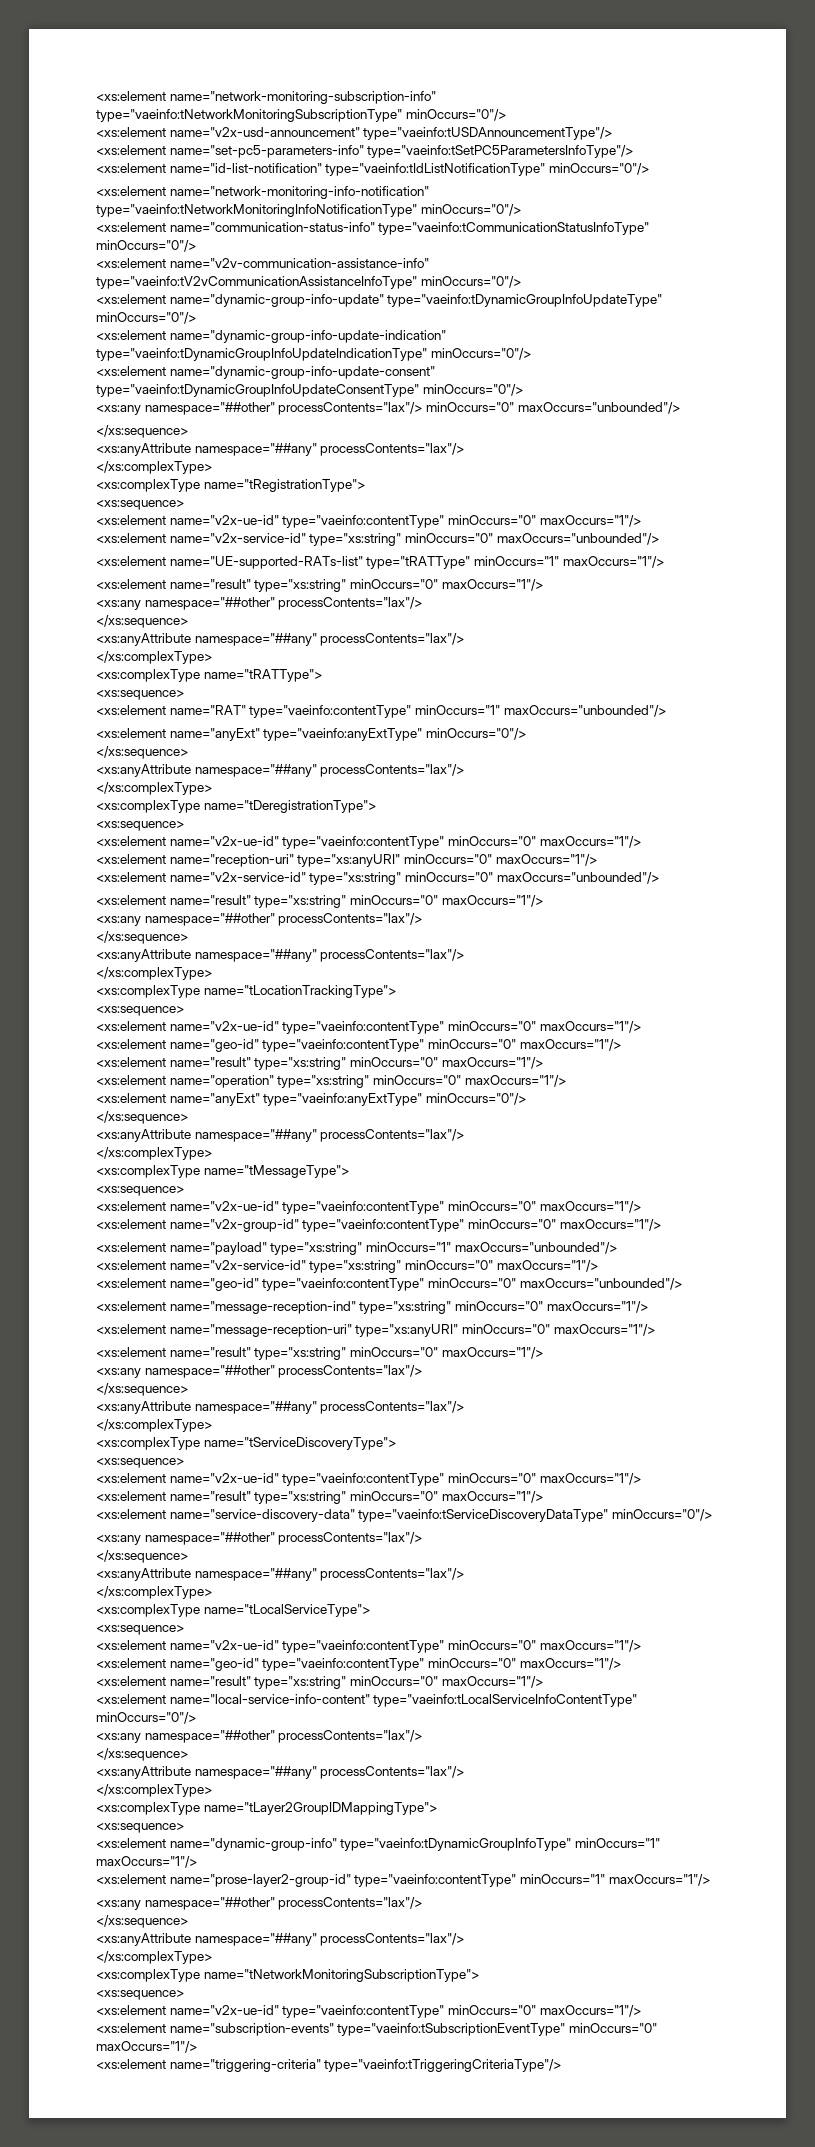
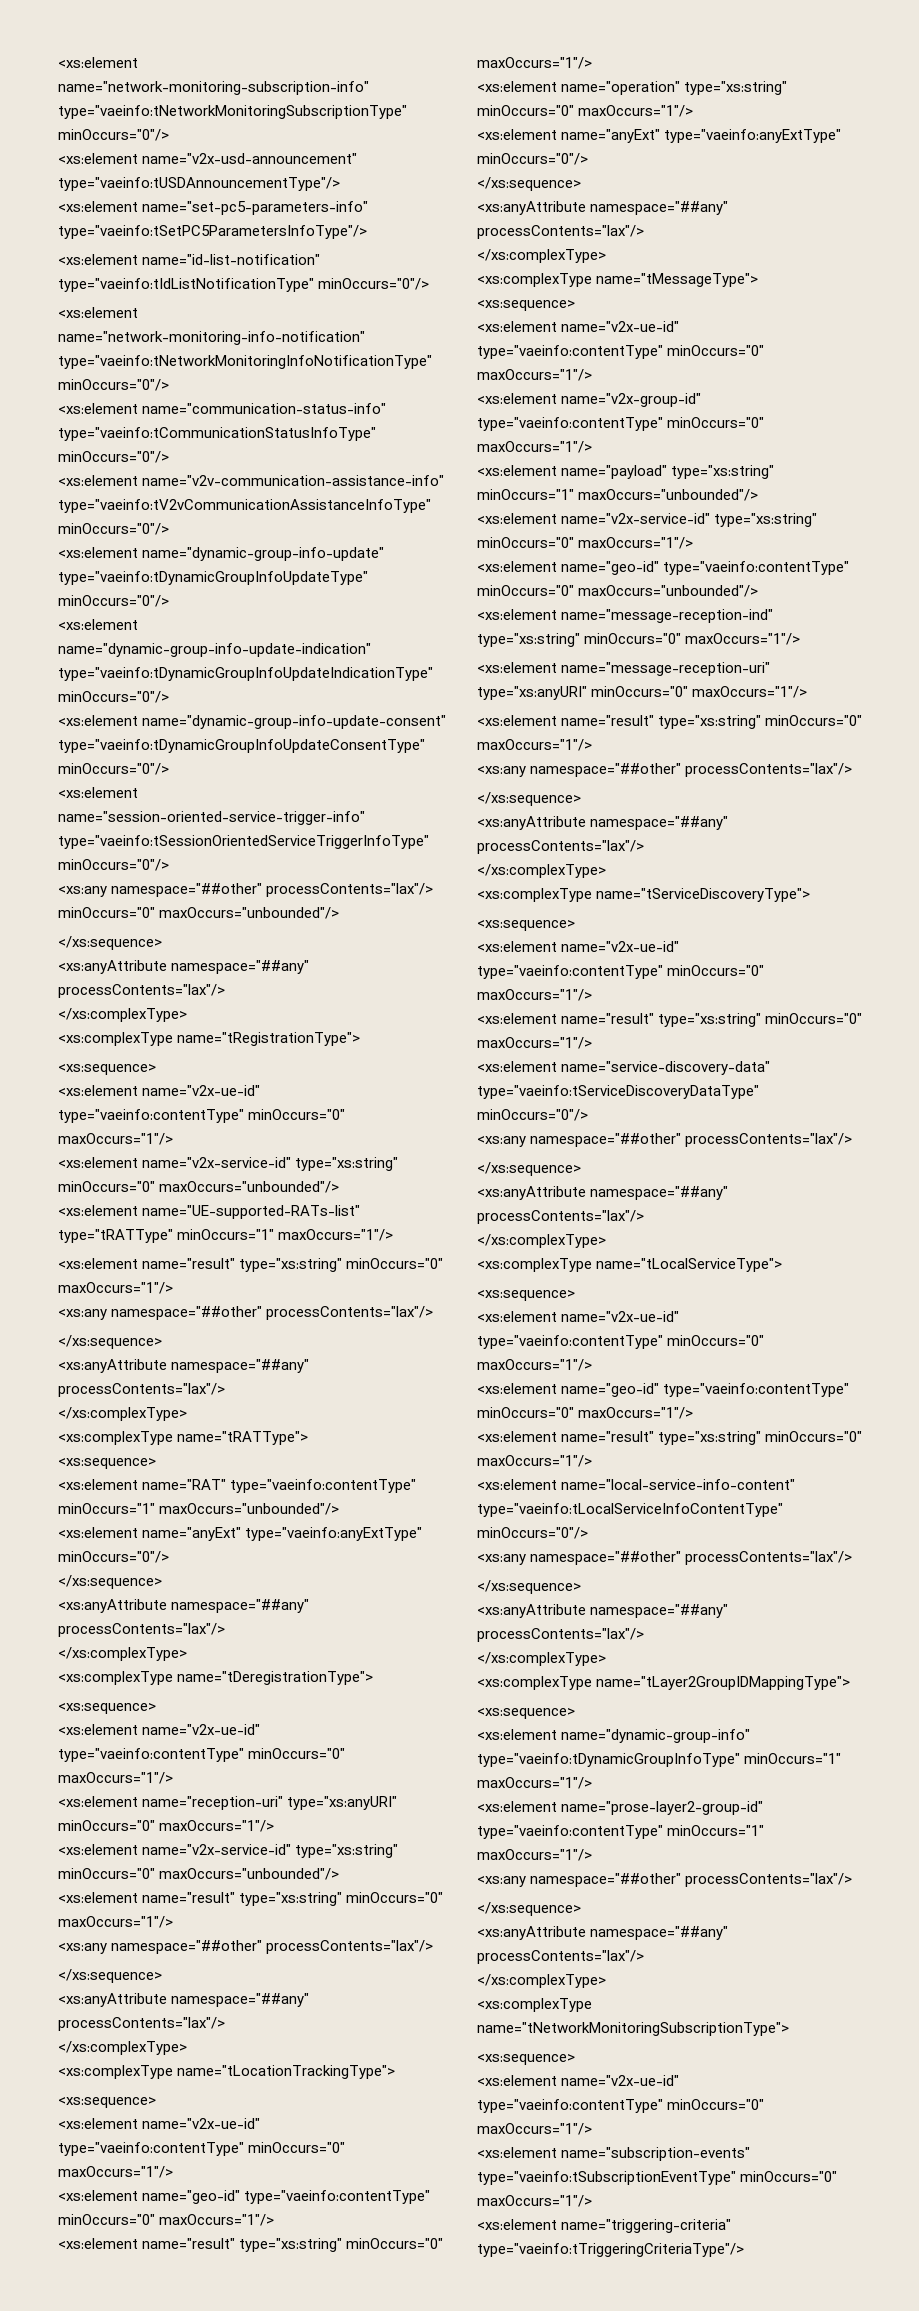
+ <xs:element name="session-oriented-service-trigger-info" type="vaeinfo:tSessionOrientedServiceTriggerInfoType" minOccurs="0"/>

